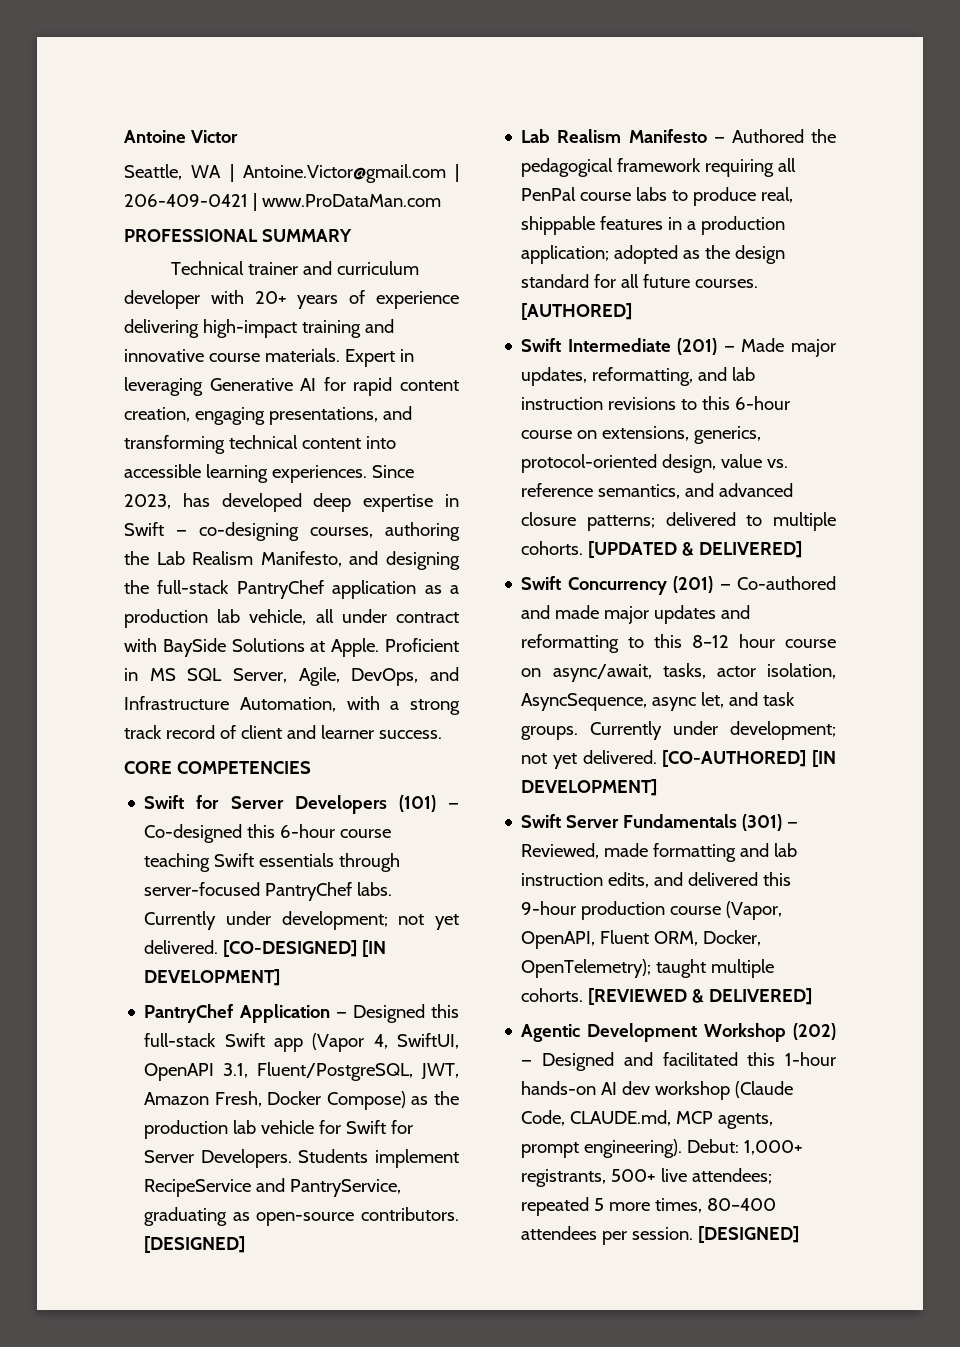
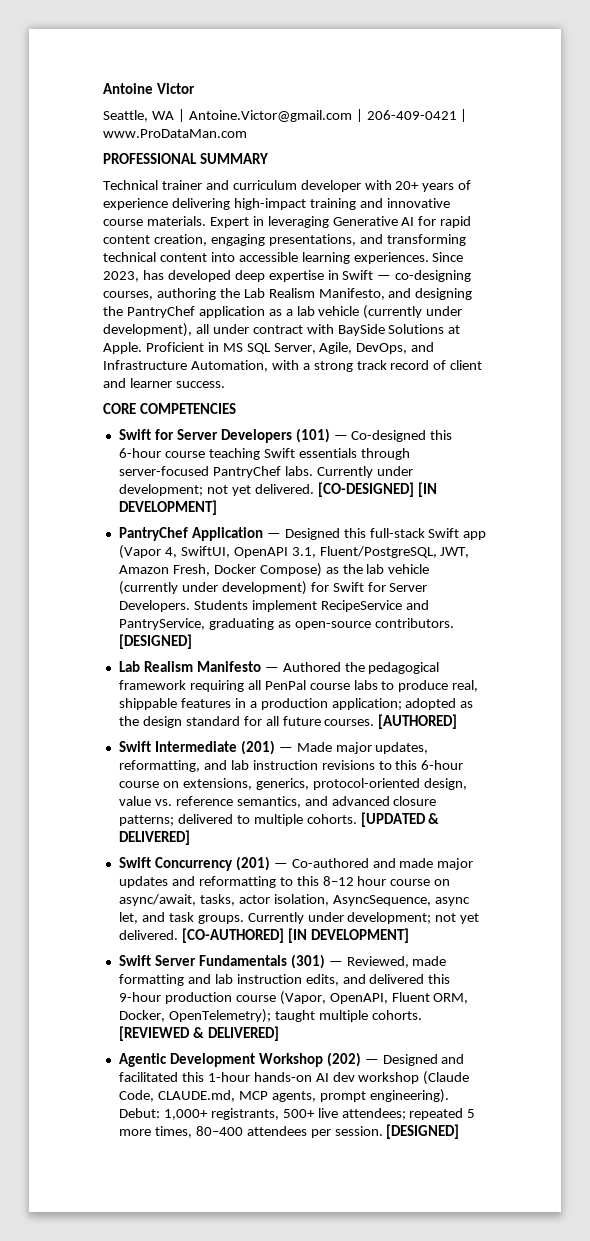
- Since 2023, has developed deep expertise in Swift — co-designing courses, authoring the Lab Realism Manifesto, and designing the full-stack PantryChef application as a production lab vehicle, all under contract with BaySide Solutions at Apple.
+ Since 2023, has developed deep expertise in Swift — co-designing courses, authoring the Lab Realism Manifesto, and designing the PantryChef application as a lab vehicle (currently under development), all under contract with BaySide Solutions at Apple.
- PantryChef Application — Designed this full-stack Swift app (Vapor 4, SwiftUI, OpenAPI 3.1, Fluent/PostgreSQL, JWT, Amazon Fresh, Docker Compose) as the production lab vehicle for Swift for Server Developers.
+ PantryChef Application — Designed this full-stack Swift app (Vapor 4, SwiftUI, OpenAPI 3.1, Fluent/PostgreSQL, JWT, Amazon Fresh, Docker Compose) as the lab vehicle (currently under development) for Swift for Server Developers.

